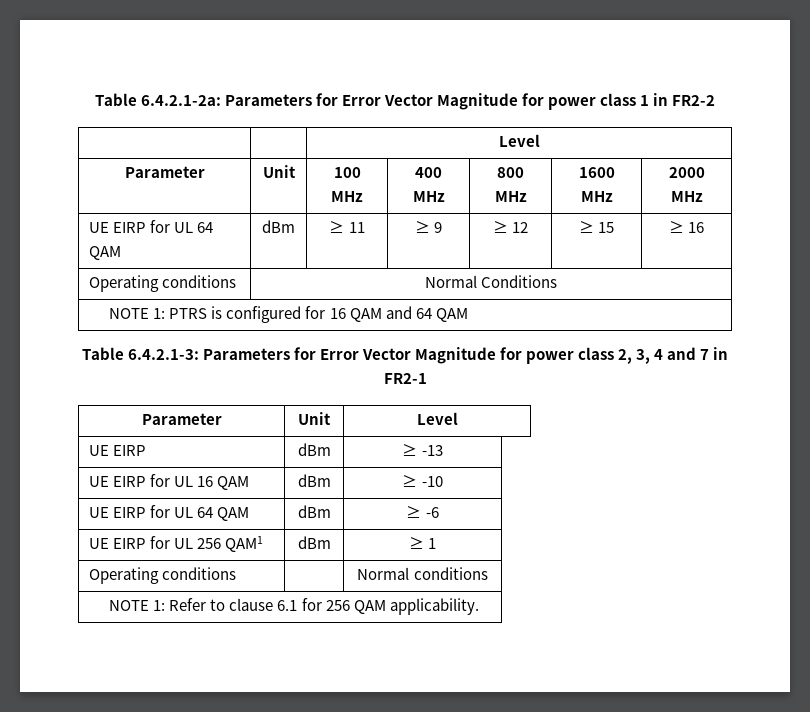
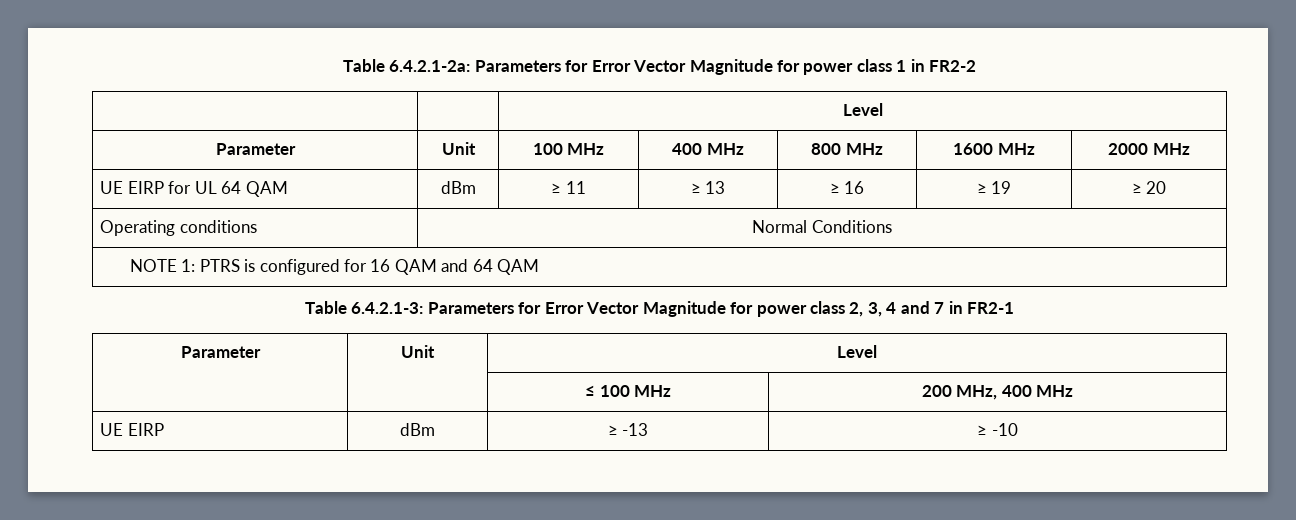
- UE EIRP for UL 64 QAM | dBm | ≥ 11 | ≥ 9 | ≥ 12 | ≥ 15 | ≥ 16
+ UE EIRP for UL 64 QAM | dBm | ≥ 11 | ≥ 13 | ≥ 16 | ≥ 19 | ≥ 20
+ | | ≤ 100 MHz | 200 MHz, 400 MHz
- UE EIRP | dBm | ≥ -13
- UE EIRP for UL 16 QAM | dBm | ≥ -10
- UE EIRP for UL 64 QAM | dBm | ≥ -6
- UE EIRP for UL 256 QAM1 | dBm | ≥ 1
- Operating conditions | | Normal conditions
- NOTE 1: Refer to clause 6.1 for 256 QAM applicability.
+ UE EIRP | dBm | ≥ -13 | ≥ -10

